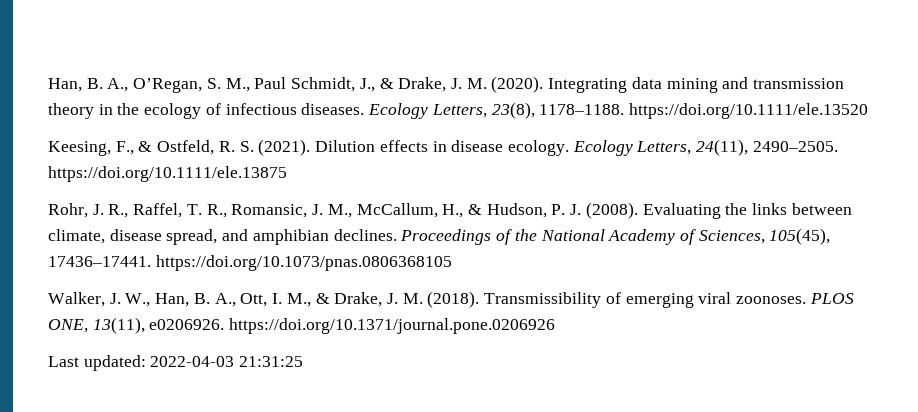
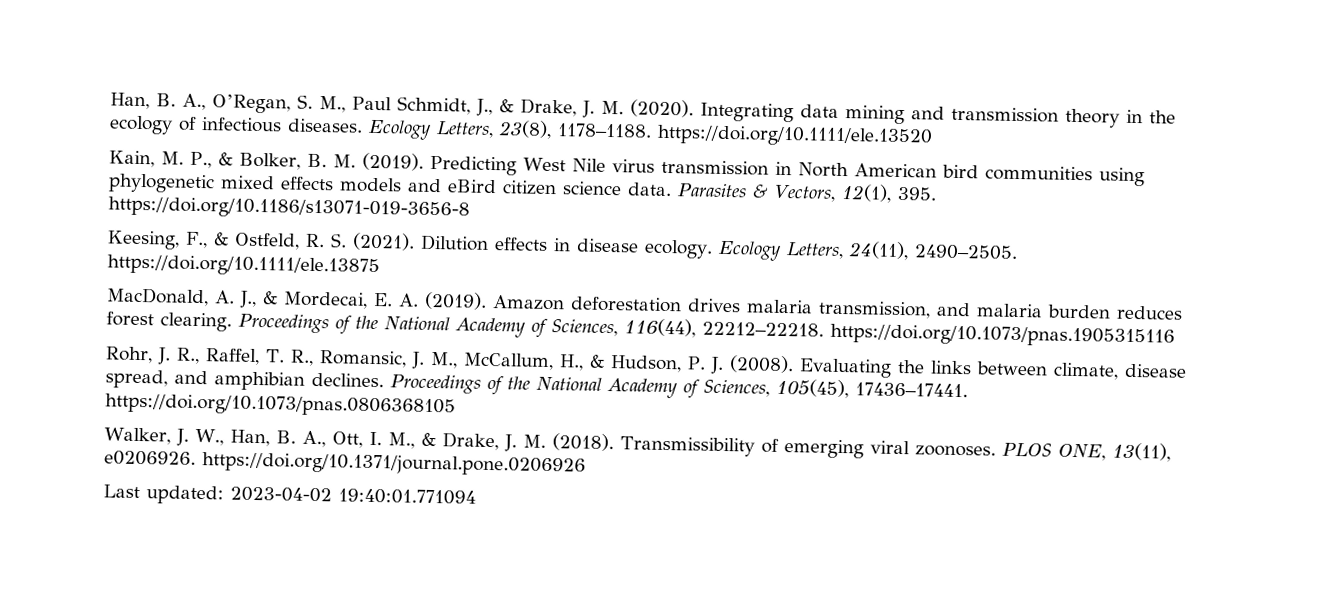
+ Kain, M. P., & Bolker, B. M. (2019). Predicting West Nile virus transmission in North American bird communities using phylogenetic mixed effects models and eBird citizen science data. Parasites & Vectors, 12(1), 395. https://doi.org/10.1186/s13071-019-3656-8
+ MacDonald, A. J., & Mordecai, E. A. (2019). Amazon deforestation drives malaria transmission, and malaria burden reduces forest clearing. Proceedings of the National Academy of Sciences, 116(44), 22212–22218. https://doi.org/10.1073/pnas.1905315116
- Last updated: 2022-04-03 21:31:25
+ Last updated: 2023-04-02 19:40:01.771094

